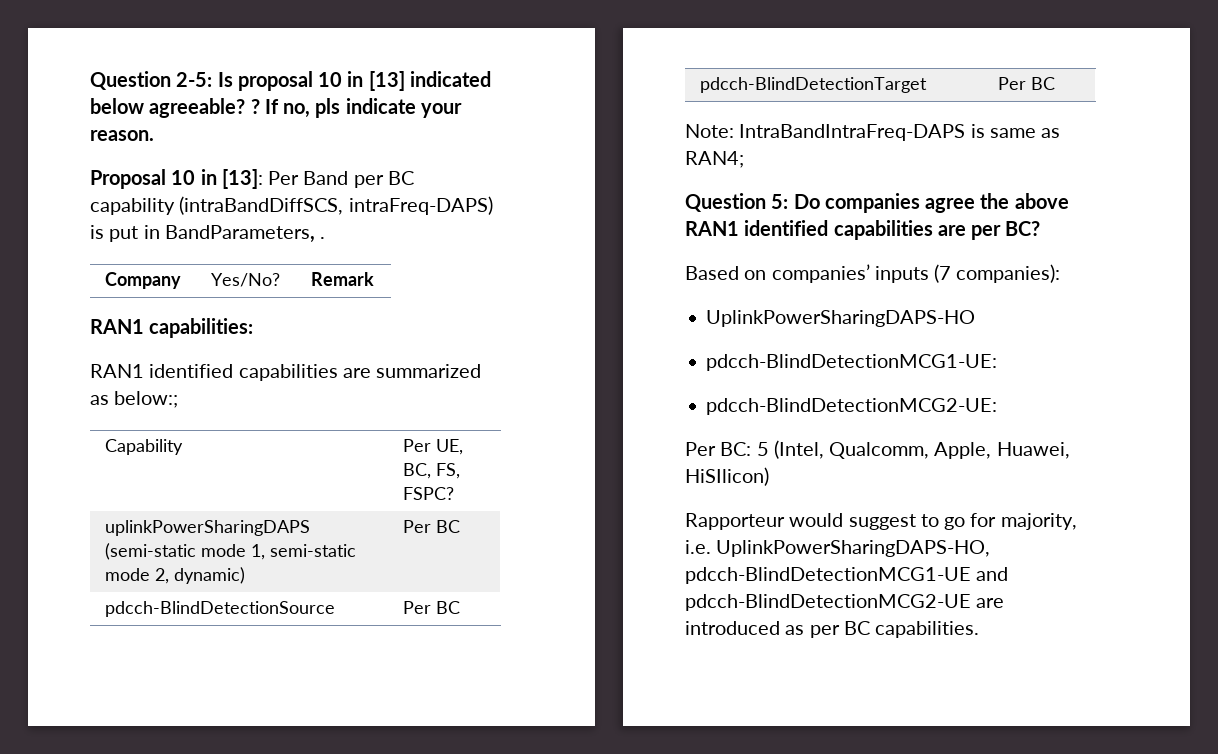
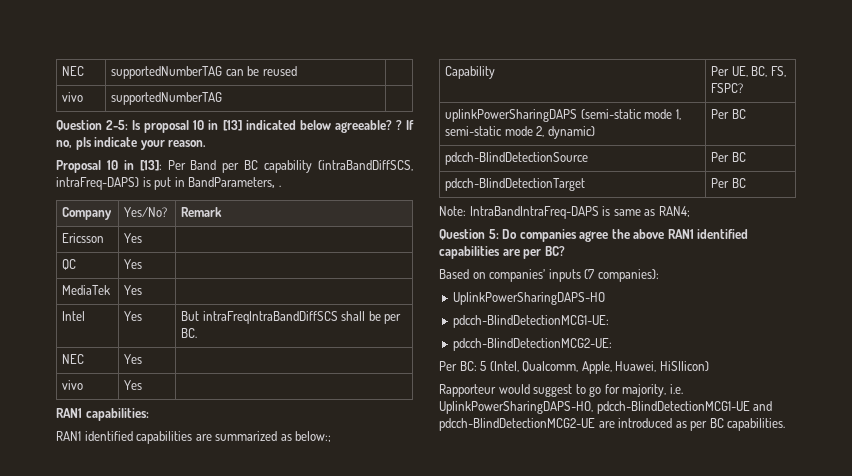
+ NEC | supportedNumberTAG can be reused |
+ vivo | supportedNumberTAG |
+ Ericsson | Yes |
+ QC | Yes |
+ MediaTek | Yes |
+ Intel | Yes | But intraFreqIntraBandDiffSCS shall be per BC.
+ NEC | Yes |
+ vivo | Yes |

